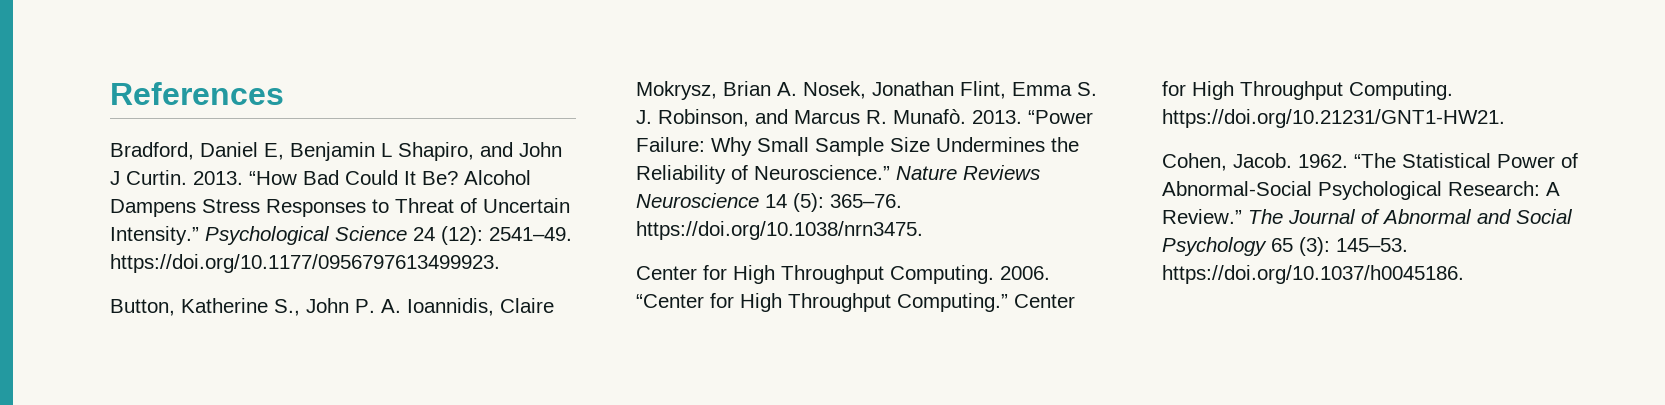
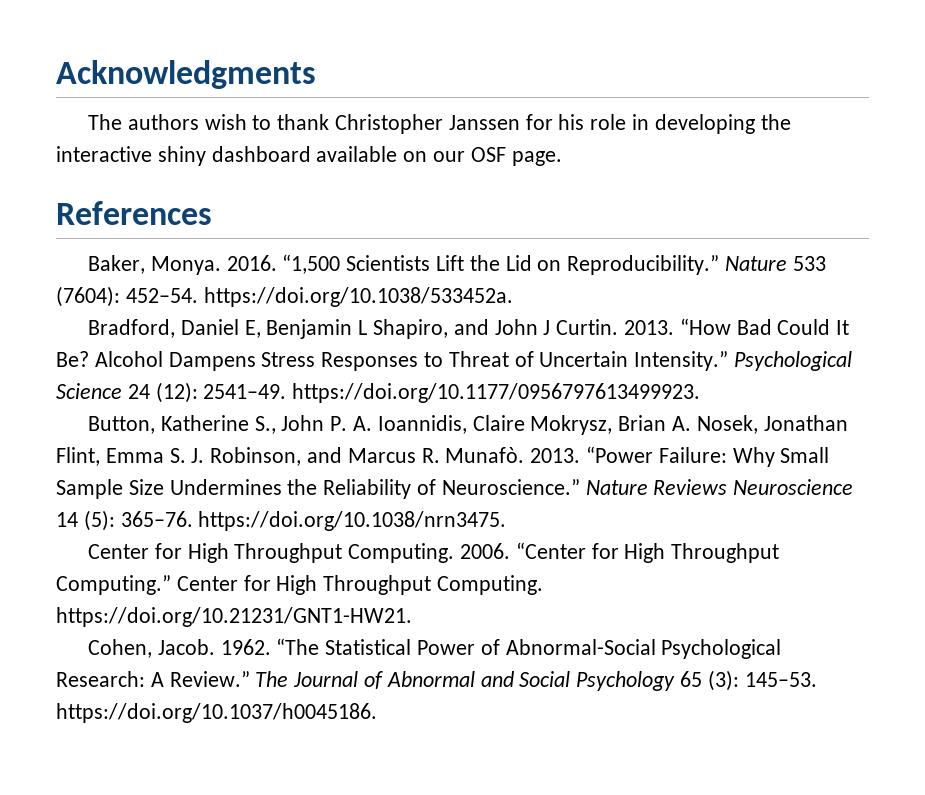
+ Acknowledgments
+ The authors wish to thank Christopher Janssen for his role in developing the interactive shiny dashboard available on our OSF page.
  References
+ Baker, Monya. 2016. “1,500 Scientists Lift the Lid on Reproducibility.” Nature 533 (7604): 452–54. https://doi.org/10.1038/533452a.

